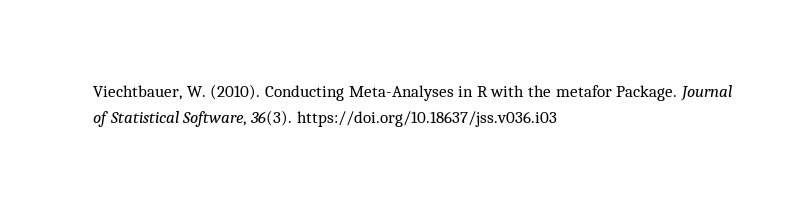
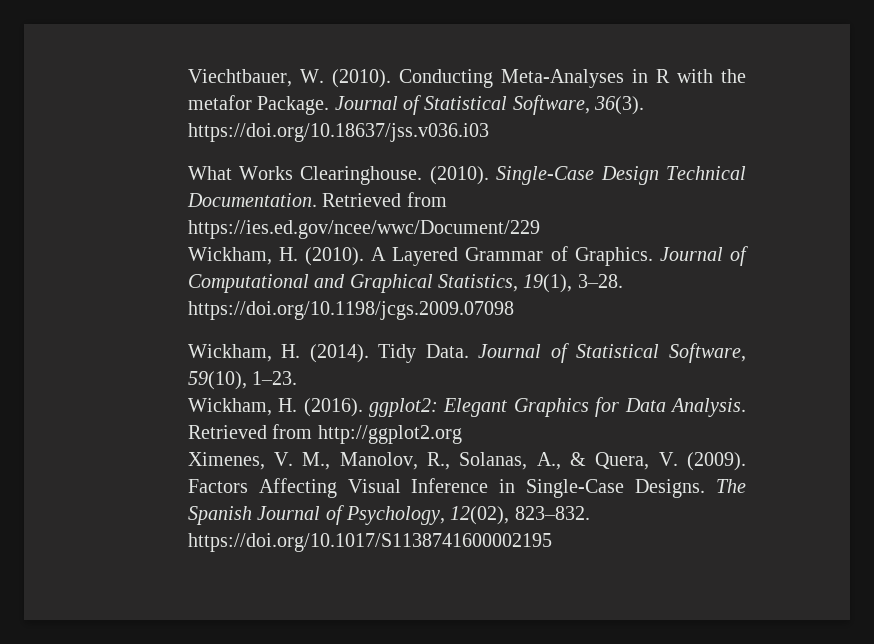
+ What Works Clearinghouse. (2010). Single-Case Design Technical Documentation. Retrieved from https://ies.ed.gov/ncee/wwc/Document/229
+ Wickham, H. (2010). A Layered Grammar of Graphics. Journal of Computational and Graphical Statistics, 19(1), 3–28. https://doi.org/10.1198/jcgs.2009.07098
+ Wickham, H. (2014). Tidy Data. Journal of Statistical Software, 59(10), 1–23.
+ Wickham, H. (2016). ggplot2: Elegant Graphics for Data Analysis. Retrieved from http://ggplot2.org
+ Ximenes, V. M., Manolov, R., Solanas, A., & Quera, V. (2009). Factors Affecting Visual Inference in Single-Case Designs. The Spanish Journal of Psychology, 12(02), 823–832. https://doi.org/10.1017/S1138741600002195

